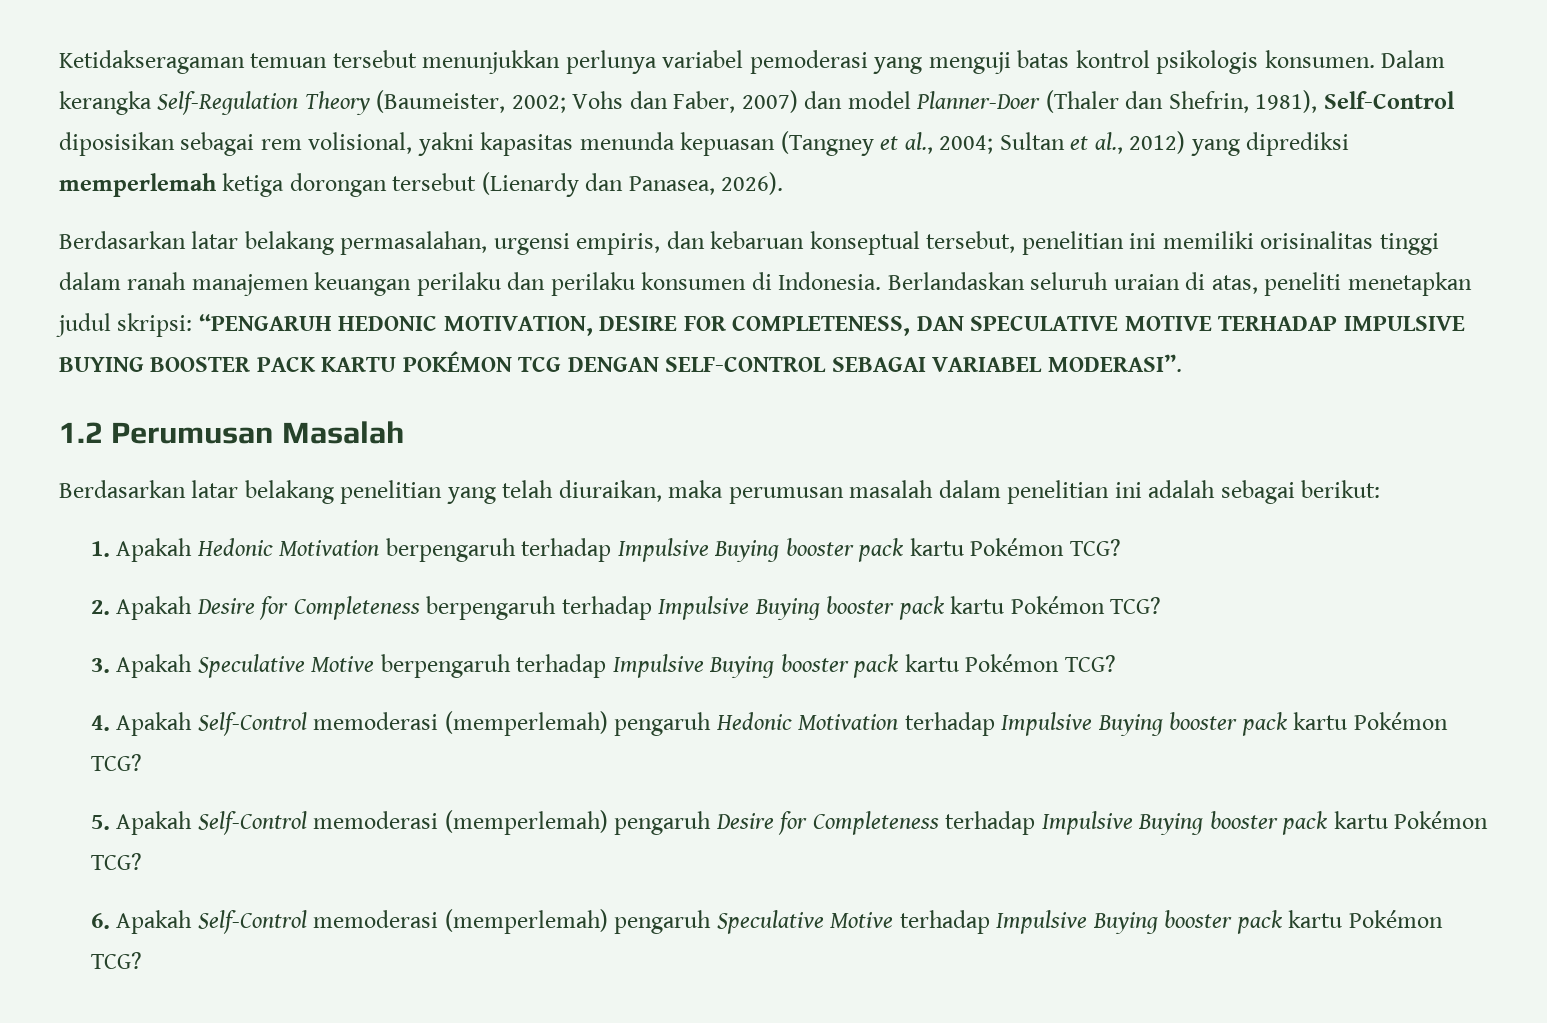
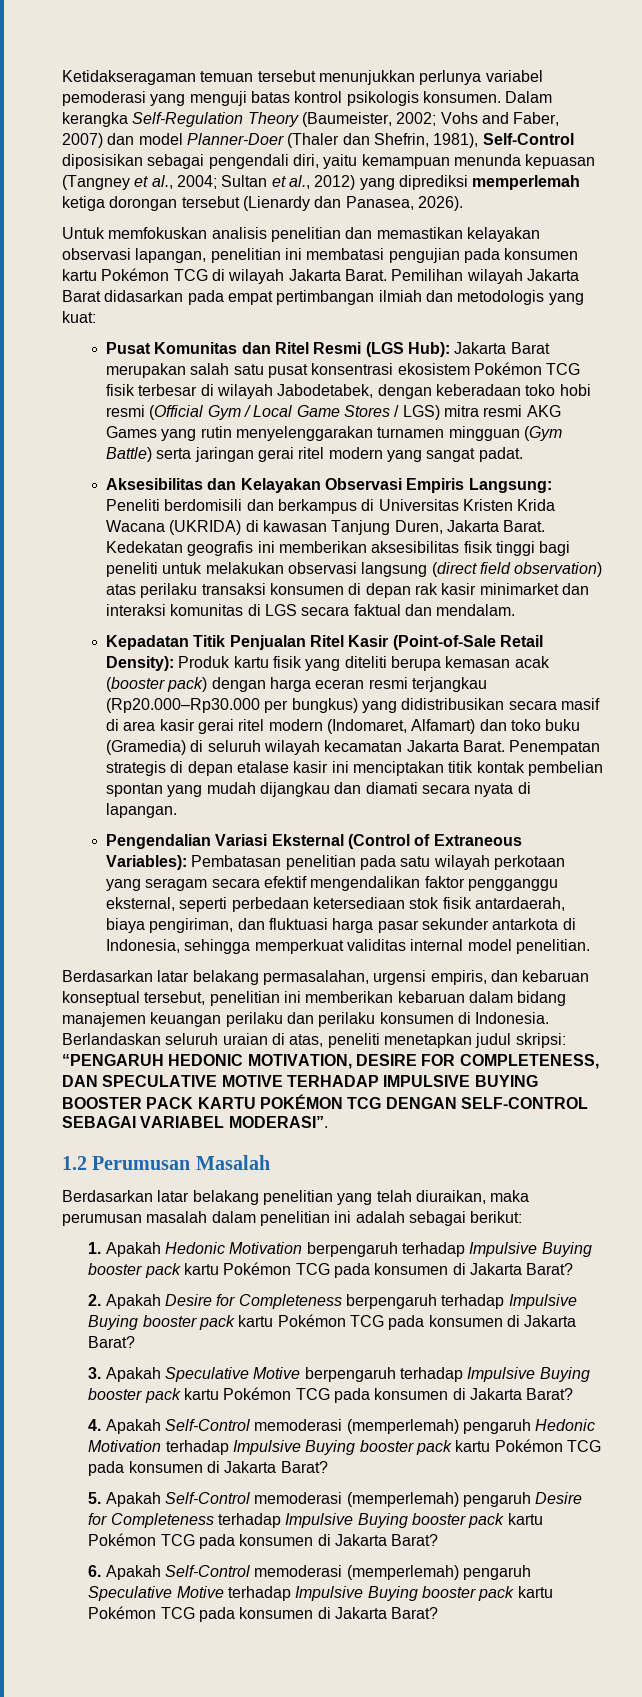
- Dalam kerangka Self-Regulation Theory (Baumeister, 2002; Vohs dan Faber, 2007) dan model Planner-Doer (Thaler dan Shefrin, 1981), Self-Control diposisikan sebagai rem volisional, yakni kapasitas menunda kepuasan (Tangney et al., 2004; Sultan et al., 2012) yang diprediksi memperlemah ketiga dorongan tersebut (Lienardy dan Panasea, 2026).
+ Dalam kerangka Self-Regulation Theory (Baumeister, 2002; Vohs and Faber, 2007) dan model Planner-Doer (Thaler dan Shefrin, 1981), Self-Control diposisikan sebagai pengendali diri, yaitu kemampuan menunda kepuasan (Tangney et al., 2004; Sultan et al., 2012) yang diprediksi memperlemah ketiga dorongan tersebut (Lienardy dan Panasea, 2026).
+ Untuk memfokuskan analisis penelitian dan memastikan kelayakan observasi lapangan, penelitian ini membatasi pengujian pada konsumen kartu Pokémon TCG di wilayah Jakarta Barat. Pemilihan wilayah Jakarta Barat didasarkan pada empat pertimbangan ilmiah dan metodologis yang kuat:
+ Pusat Komunitas dan Ritel Resmi (LGS Hub): Jakarta Barat merupakan salah satu pusat konsentrasi ekosistem Pokémon TCG fisik terbesar di wilayah Jabodetabek, dengan keberadaan toko hobi resmi (Official Gym / Local Game Stores / LGS) mitra resmi AKG Games yang rutin menyelenggarakan turnamen mingguan (Gym Battle) serta jaringan gerai ritel modern yang sangat padat.
+ Aksesibilitas dan Kelayakan Observasi Empiris Langsung: Peneliti berdomisili dan berkampus di Universitas Kristen Krida Wacana (UKRIDA) di kawasan Tanjung Duren, Jakarta Barat. Kedekatan geografis ini memberikan aksesibilitas fisik tinggi bagi peneliti untuk melakukan observasi langsung (direct field observation) atas perilaku transaksi konsumen di depan rak kasir minimarket dan interaksi komunitas di LGS secara faktual dan mendalam.
+ Kepadatan Titik Penjualan Ritel Kasir (Point-of-Sale Retail Density): Produk kartu fisik yang diteliti berupa kemasan acak (booster pack) dengan harga eceran resmi terjangkau (Rp20.000–Rp30.000 per bungkus) yang didistribusikan secara masif di area kasir gerai ritel modern (Indomaret, Alfamart) dan toko buku (Gramedia) di seluruh wilayah kecamatan Jakarta Barat. Penempatan strategis di depan etalase kasir ini menciptakan titik kontak pembelian spontan yang mudah dijangkau dan diamati secara nyata di lapangan.
+ Pengendalian Variasi Eksternal (Control of Extraneous Variables): Pembatasan penelitian pada satu wilayah perkotaan yang seragam secara efektif mengendalikan faktor pengganggu eksternal, seperti perbedaan ketersediaan stok fisik antardaerah, biaya pengiriman, dan fluktuasi harga pasar sekunder antarkota di Indonesia, sehingga memperkuat validitas internal model penelitian.
- Berdasarkan latar belakang permasalahan, urgensi empiris, dan kebaruan konseptual tersebut, penelitian ini memiliki orisinalitas tinggi dalam ranah manajemen keuangan perilaku dan perilaku konsumen di Indonesia.
+ Berdasarkan latar belakang permasalahan, urgensi empiris, dan kebaruan konseptual tersebut, penelitian ini memberikan kebaruan dalam bidang manajemen keuangan perilaku dan perilaku konsumen di Indonesia.
- 1. Apakah Hedonic Motivation berpengaruh terhadap Impulsive Buying booster pack kartu Pokémon TCG?
+ 1. Apakah Hedonic Motivation berpengaruh terhadap Impulsive Buying booster pack kartu Pokémon TCG pada konsumen di Jakarta Barat?
- 2. Apakah Desire for Completeness berpengaruh terhadap Impulsive Buying booster pack kartu Pokémon TCG?
+ 2. Apakah Desire for Completeness berpengaruh terhadap Impulsive Buying booster pack kartu Pokémon TCG pada konsumen di Jakarta Barat?
- 3. Apakah Speculative Motive berpengaruh terhadap Impulsive Buying booster pack kartu Pokémon TCG?
+ 3. Apakah Speculative Motive berpengaruh terhadap Impulsive Buying booster pack kartu Pokémon TCG pada konsumen di Jakarta Barat?
- 4. Apakah Self-Control memoderasi (memperlemah) pengaruh Hedonic Motivation terhadap Impulsive Buying booster pack kartu Pokémon TCG?
+ 4. Apakah Self-Control memoderasi (memperlemah) pengaruh Hedonic Motivation terhadap Impulsive Buying booster pack kartu Pokémon TCG pada konsumen di Jakarta Barat?
- 5. Apakah Self-Control memoderasi (memperlemah) pengaruh Desire for Completeness terhadap Impulsive Buying booster pack kartu Pokémon TCG?
+ 5. Apakah Self-Control memoderasi (memperlemah) pengaruh Desire for Completeness terhadap Impulsive Buying booster pack kartu Pokémon TCG pada konsumen di Jakarta Barat?
- 6. Apakah Self-Control memoderasi (memperlemah) pengaruh Speculative Motive terhadap Impulsive Buying booster pack kartu Pokémon TCG?
+ 6. Apakah Self-Control memoderasi (memperlemah) pengaruh Speculative Motive terhadap Impulsive Buying booster pack kartu Pokémon TCG pada konsumen di Jakarta Barat?

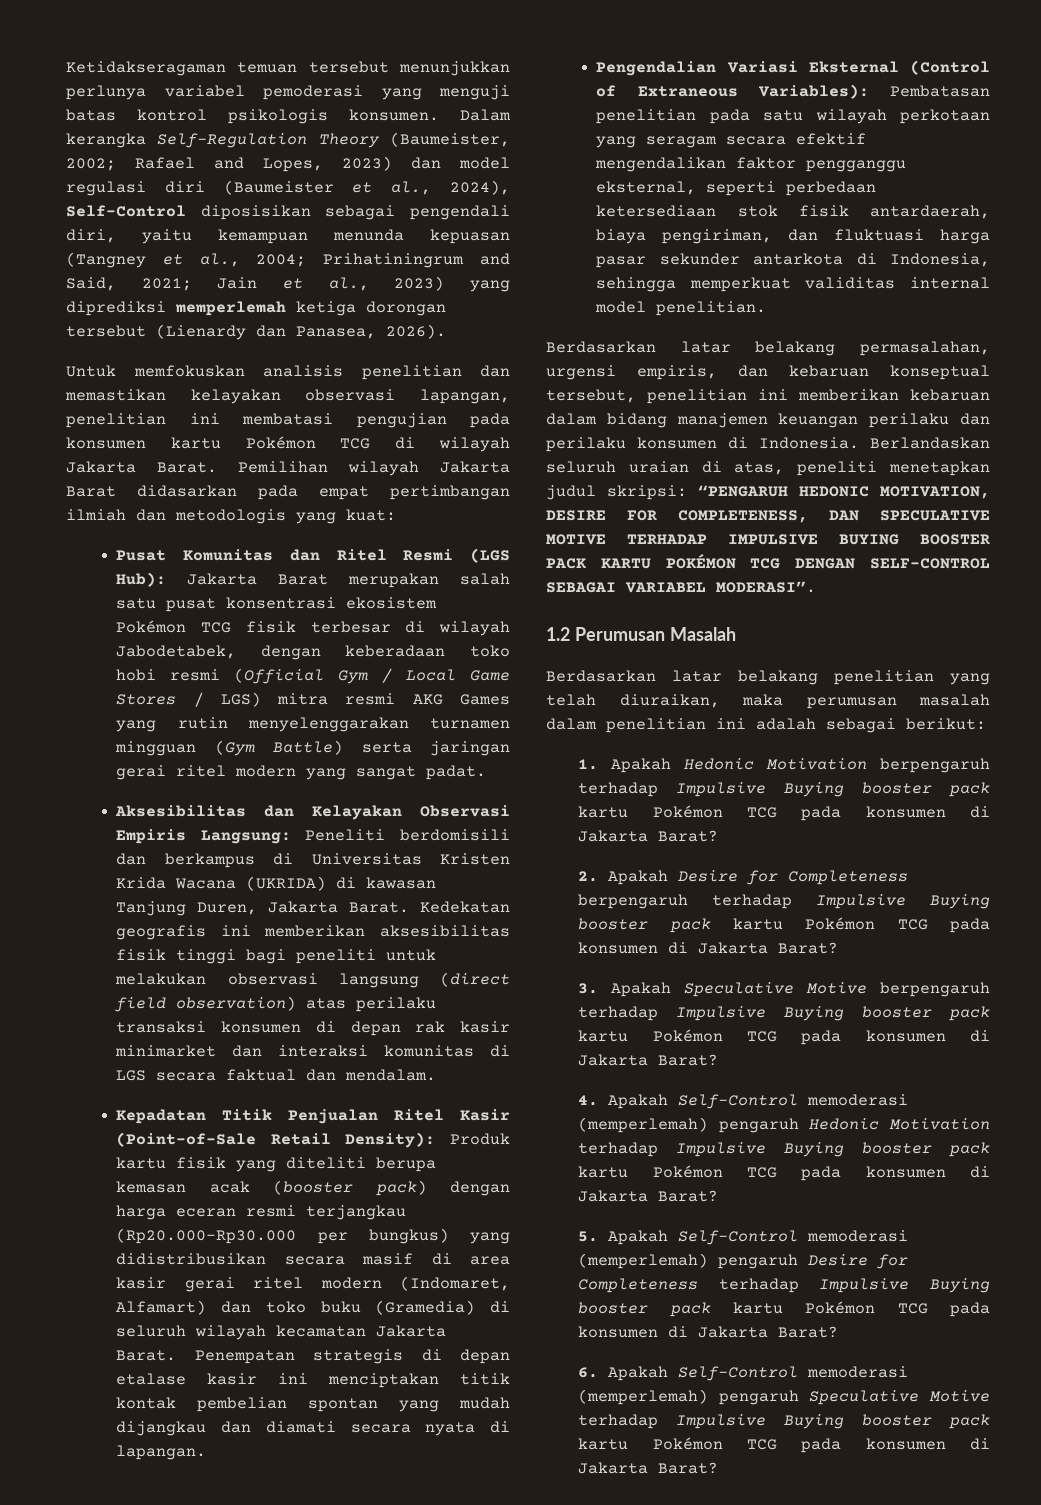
- Dalam kerangka Self-Regulation Theory (Baumeister, 2002; Vohs and Faber, 2007) dan model Planner-Doer (Thaler dan Shefrin, 1981), Self-Control diposisikan sebagai pengendali diri, yaitu kemampuan menunda kepuasan (Tangney et al., 2004; Sultan et al., 2012) yang diprediksi memperlemah ketiga dorongan tersebut (Lienardy dan Panasea, 2026).
+ Dalam kerangka Self-Regulation Theory (Baumeister, 2002; Rafael and Lopes, 2023) dan model regulasi diri (Baumeister et al., 2024), Self-Control diposisikan sebagai pengendali diri, yaitu kemampuan menunda kepuasan (Tangney et al., 2004; Prihatiningrum and Said, 2021; Jain et al., 2023) yang diprediksi memperlemah ketiga dorongan tersebut (Lienardy dan Panasea, 2026).

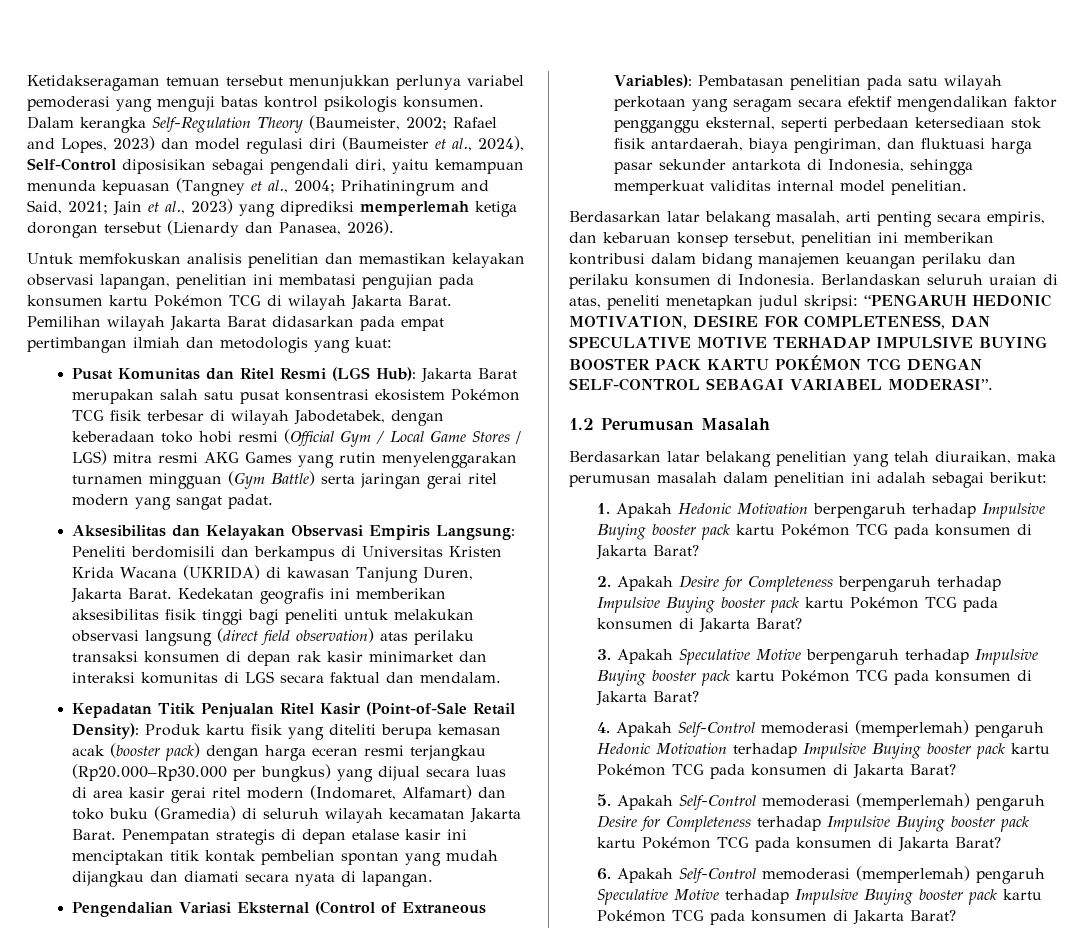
- Kepadatan Titik Penjualan Ritel Kasir (Point-of-Sale Retail Density): Produk kartu fisik yang diteliti berupa kemasan acak (booster pack) dengan harga eceran resmi terjangkau (Rp20.000–Rp30.000 per bungkus) yang didistribusikan secara masif di area kasir gerai ritel modern (Indomaret, Alfamart) dan toko buku (Gramedia) di seluruh wilayah kecamatan Jakarta Barat.
+ Kepadatan Titik Penjualan Ritel Kasir (Point-of-Sale Retail Density): Produk kartu fisik yang diteliti berupa kemasan acak (booster pack) dengan harga eceran resmi terjangkau (Rp20.000–Rp30.000 per bungkus) yang dijual secara luas di area kasir gerai ritel modern (Indomaret, Alfamart) dan toko buku (Gramedia) di seluruh wilayah kecamatan Jakarta Barat.
- Berdasarkan latar belakang permasalahan, urgensi empiris, dan kebaruan konseptual tersebut, penelitian ini memberikan kebaruan dalam bidang manajemen keuangan perilaku dan perilaku konsumen di Indonesia.
+ Berdasarkan latar belakang masalah, arti penting secara empiris, dan kebaruan konsep tersebut, penelitian ini memberikan kontribusi dalam bidang manajemen keuangan perilaku dan perilaku konsumen di Indonesia.

